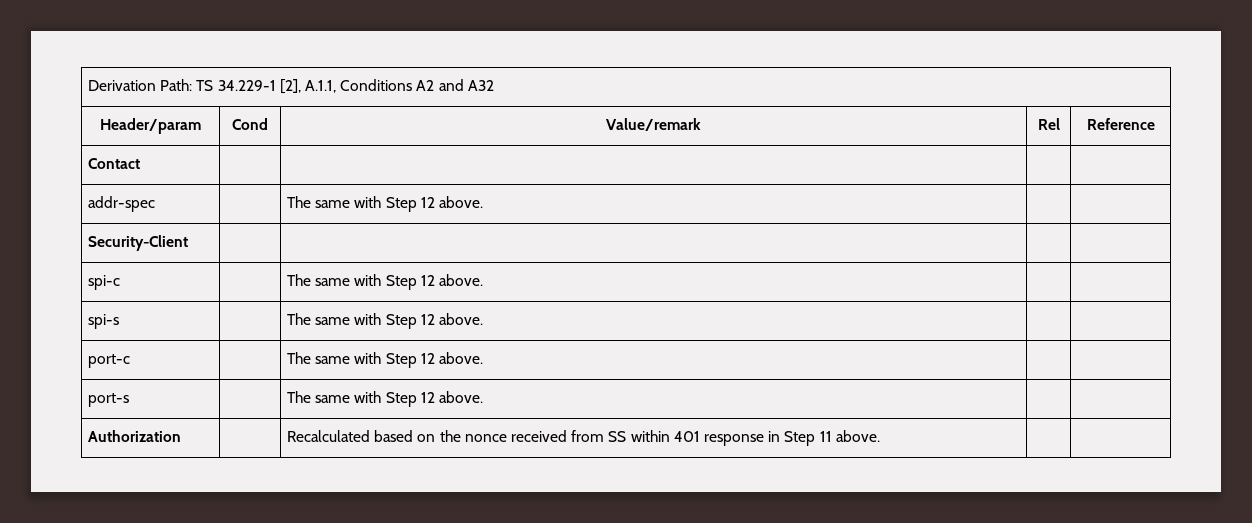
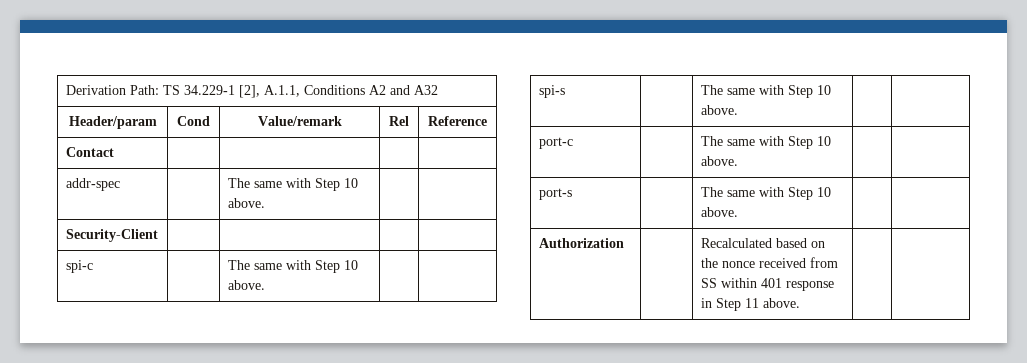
- addr-spec | | The same with Step 12 above. | |
+ addr-spec | | The same with Step 10 above. | |
- spi-c | | The same with Step 12 above. | |
+ spi-c | | The same with Step 10 above. | |
- spi-s | | The same with Step 12 above. | |
+ spi-s | | The same with Step 10 above. | |
- port-c | | The same with Step 12 above. | |
+ port-c | | The same with Step 10 above. | |
- port-s | | The same with Step 12 above. | |
+ port-s | | The same with Step 10 above. | |

